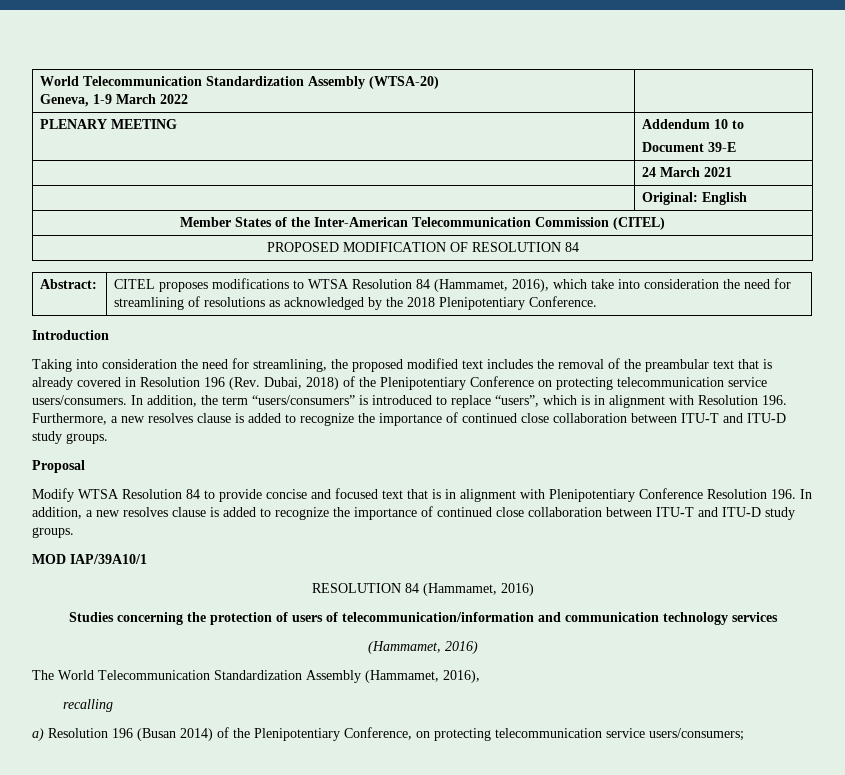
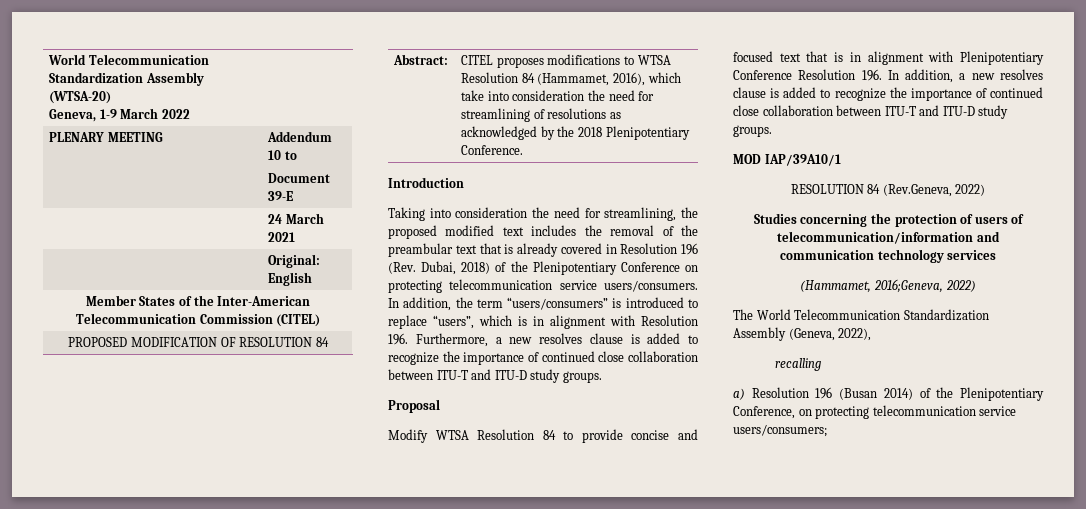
- RESOLUTION 84 (Hammamet, 2016)
+ RESOLUTION 84 (Rev.Geneva, 2022)
  Studies concerning the protection of users of telecommunication/information and communication technology services
- (Hammamet, 2016)
+ (Hammamet, 2016;Geneva, 2022)
- The World Telecommunication Standardization Assembly (Hammamet, 2016),
+ The World Telecommunication Standardization Assembly (Geneva, 2022),

